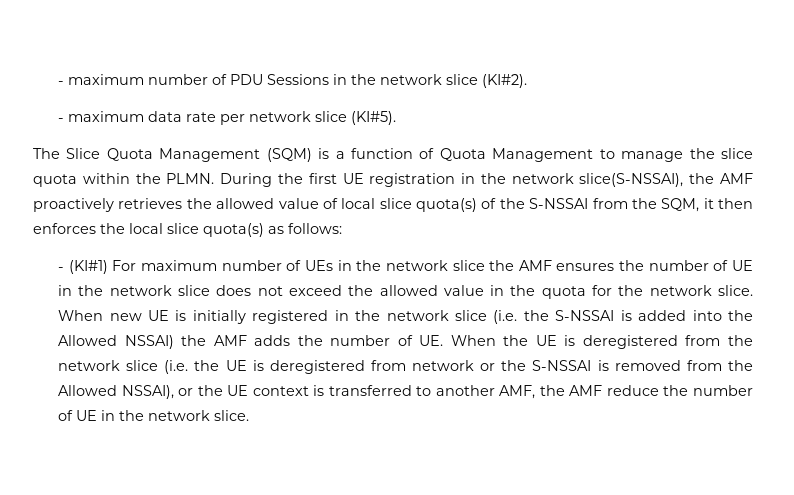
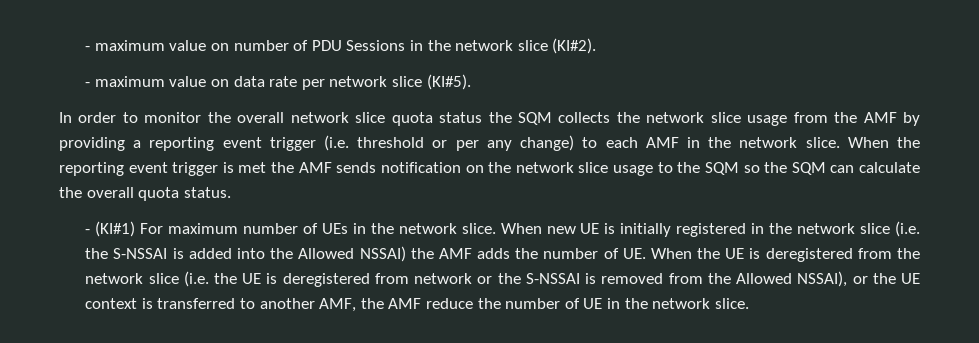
- - maximum number of PDU Sessions in the network slice (KI#2).
+ - maximum value on number of PDU Sessions in the network slice (KI#2).
- - maximum data rate per network slice (KI#5).
+ - maximum value on data rate per network slice (KI#5).
- The Slice Quota Management (SQM) is a function of Quota Management to manage the slice quota within the PLMN. During the first UE registration in the network slice(S-NSSAI), the AMF proactively retrieves the allowed value of local slice quota(s) of the S-NSSAI from the SQM, it then enforces the local slice quota(s) as follows:
+ In order to monitor the overall network slice quota status the SQM collects the network slice usage from the AMF by providing a reporting event trigger (i.e. threshold or per any change) to each AMF in the network slice. When the reporting event trigger is met the AMF sends notification on the network slice usage to the SQM so the SQM can calculate the overall quota status.
- - (KI#1) For maximum number of UEs in the network slice the AMF ensures the number of UE in the network slice does not exceed the allowed value in the quota for the network slice.
+ - (KI#1) For maximum number of UEs in the network slice.

